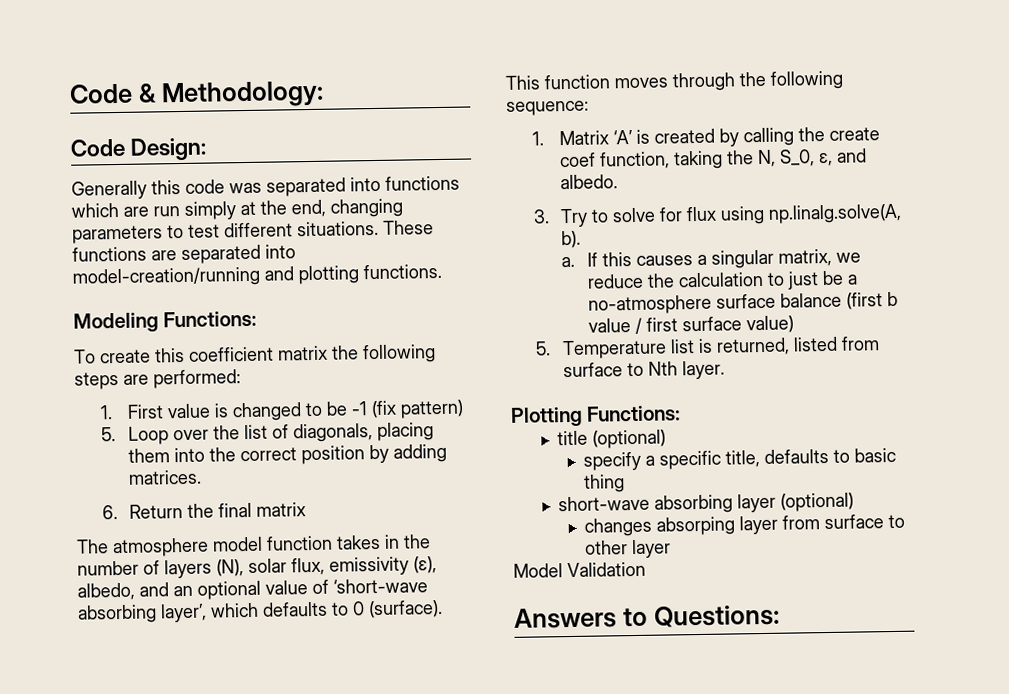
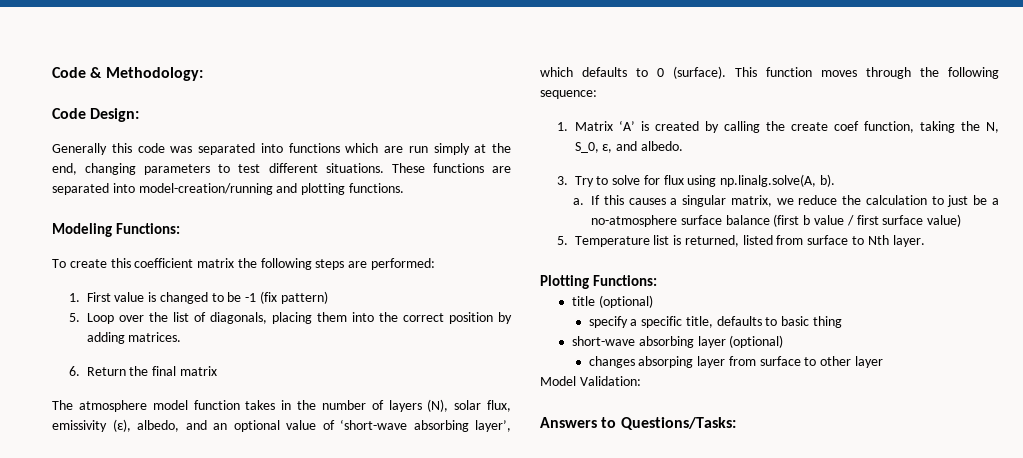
- Model Validation
+ Model Validation:
- Answers to Questions:
+ Answers to Questions/Tasks:

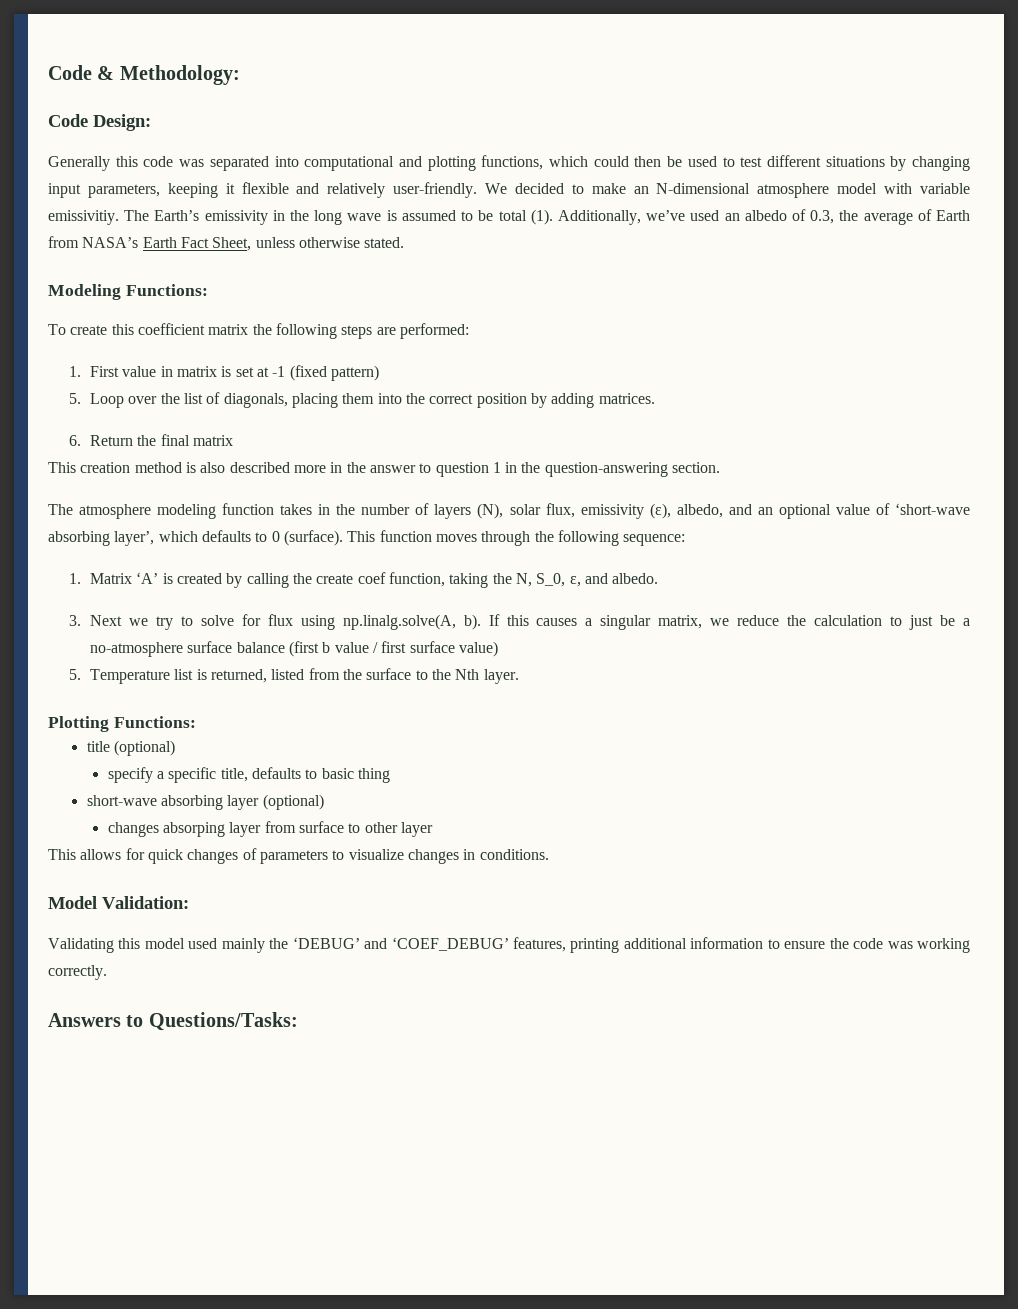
- Generally this code was separated into functions which are run simply at the end, changing parameters to test different situations. These functions are separated into model-creation/running and plotting functions.
+ Generally this code was separated into computational and plotting functions, which could then be used to test different situations by changing input parameters, keeping it flexible and relatively user-friendly. We decided to make an N-dimensional atmosphere model with variable emissivitiy. The Earth’s emissivity in the long wave is assumed to be total (1). Additionally, we’ve used an albedo of 0.3, the average of Earth from NASA’s Earth Fact Sheet, unless otherwise stated.
- 1. First value is changed to be -1 (fix pattern)
+ 1. First value in matrix is set at -1 (fixed pattern)
+ This creation method is also described more in the answer to question 1 in the question-answering section.
- The atmosphere model function takes in the number of layers (N), solar flux, emissivity (ε), albedo, and an optional value of ‘short-wave absorbing layer’, which defaults to 0 (surface).
+ The atmosphere modeling function takes in the number of layers (N), solar flux, emissivity (ε), albedo, and an optional value of ‘short-wave absorbing layer’, which defaults to 0 (surface).
- 3. Try to solve for flux using np.linalg.solve(A, b).
- a.
+ 3. Next we try to solve for flux using np.linalg.solve(A, b).
- 5. Temperature list is returned, listed from surface to Nth layer.
+ 5. Temperature list is returned, listed from the surface to the Nth layer.
+ This allows for quick changes of parameters to visualize changes in conditions.
  Model Validation:
+ Validating this model used mainly the ‘DEBUG’ and ‘COEF_DEBUG’ features, printing additional information to ensure the code was working correctly.

